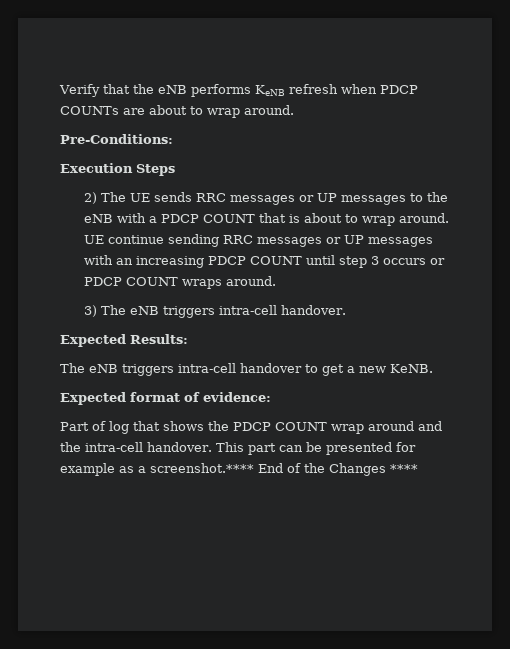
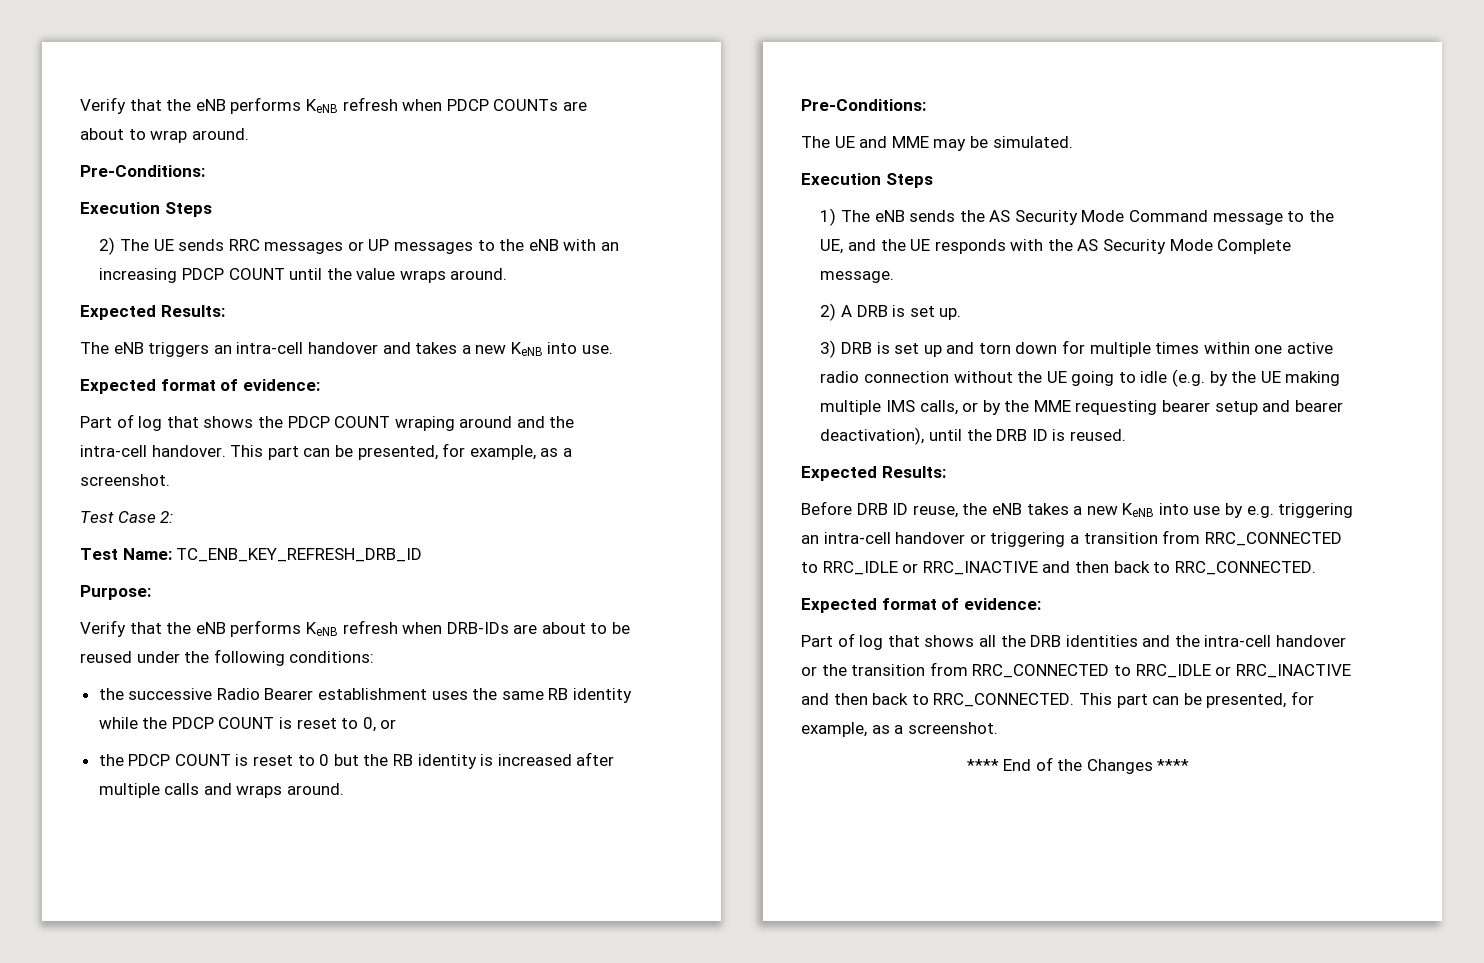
- 2) The UE sends RRC messages or UP messages to the eNB with a PDCP COUNT that is about to wrap around. UE continue sending RRC messages or UP messages with an increasing PDCP COUNT until step 3 occurs or PDCP COUNT wraps around.
- 3) The eNB triggers intra-cell handover.
+ 2) The UE sends RRC messages or UP messages to the eNB with an increasing PDCP COUNT until the value wraps around.
- The eNB triggers intra-cell handover to get a new KeNB.
+ The eNB triggers an intra-cell handover and takes a new KeNB into use.
- Part of log that shows the PDCP COUNT wrap around and the intra-cell handover. This part can be presented for example as a screenshot.**** End of the Changes ****
+ Part of log that shows the PDCP COUNT wraping around and the intra-cell handover. This part can be presented, for example, as a screenshot.
+ Test Case 2:
+ Test Name: TC_ENB_KEY_REFRESH_DRB_ID
+ Purpose:
+ Verify that the eNB performs KeNB refresh when DRB-IDs are about to be reused under the following conditions:
+ the successive Radio Bearer establishment uses the same RB identity while the PDCP COUNT is reset to 0, or
+ the PDCP COUNT is reset to 0 but the RB identity is increased after multiple calls and wraps around.
+ Pre-Conditions:
+ The UE and MME may be simulated.
+ Execution Steps
+ 1) The eNB sends the AS Security Mode Command message to the UE, and the UE responds with the AS Security Mode Complete message.
+ 2) A DRB is set up.
+ 3) DRB is set up and torn down for multiple times within one active radio connection without the UE going to idle (e.g. by the UE making multiple IMS calls, or by the MME requesting bearer setup and bearer deactivation), until the DRB ID is reused.
+ Expected Results:
+ Before DRB ID reuse, the eNB takes a new KeNB into use by e.g. triggering an intra-cell handover or triggering a transition from RRC_CONNECTED to RRC_IDLE or RRC_INACTIVE and then back to RRC_CONNECTED.
+ Expected format of evidence:
+ Part of log that shows all the DRB identities and the intra-cell handover or the transition from RRC_CONNECTED to RRC_IDLE or RRC_INACTIVE and then back to RRC_CONNECTED. This part can be presented, for example, as a screenshot.
+ **** End of the Changes ****

